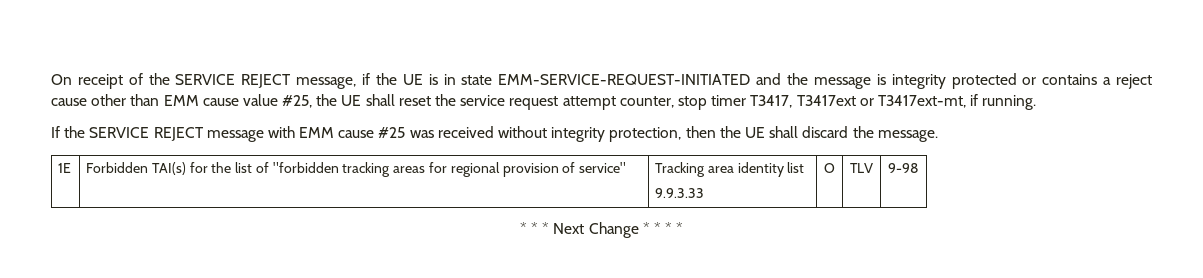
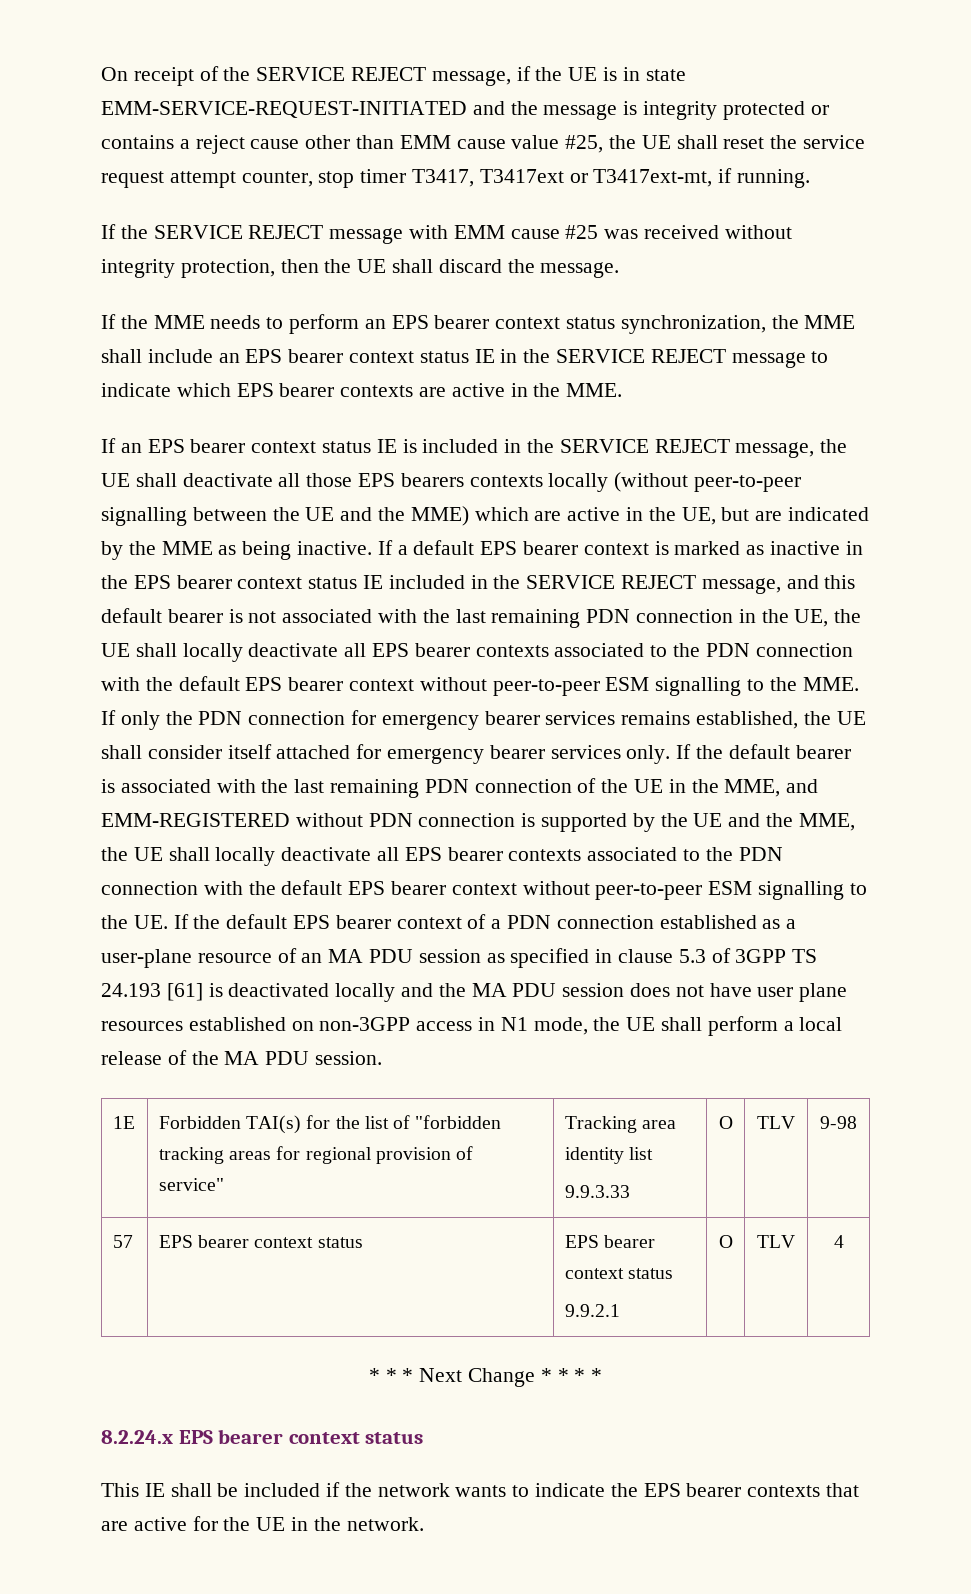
+ If the MME needs to perform an EPS bearer context status synchronization, the MME shall include an EPS bearer context status IE in the SERVICE REJECT message to indicate which EPS bearer contexts are active in the MME.
+ If an EPS bearer context status IE is included in the SERVICE REJECT message, the UE shall deactivate all those EPS bearers contexts locally (without peer-to-peer signalling between the UE and the MME) which are active in the UE, but are indicated by the MME as being inactive. If a default EPS bearer context is marked as inactive in the EPS bearer context status IE included in the SERVICE REJECT message, and this default bearer is not associated with the last remaining PDN connection in the UE, the UE shall locally deactivate all EPS bearer contexts associated to the PDN connection with the default EPS bearer context without peer-to-peer ESM signalling to the MME. If only the PDN connection for emergency bearer services remains established, the UE shall consider itself attached for emergency bearer services only. If the default bearer is associated with the last remaining PDN connection of the UE in the MME, and EMM-REGISTERED without PDN connection is supported by the UE and the MME, the UE shall locally deactivate all EPS bearer contexts associated to the PDN connection with the default EPS bearer context without peer-to-peer ESM signalling to the UE. If the default EPS bearer context of a PDN connection established as a user-plane resource of an MA PDU session as specified in clause 5.3 of 3GPP TS 24.193 [61] is deactivated locally and the MA PDU session does not have user plane resources established on non-3GPP access in N1 mode, the UE shall perform a local release of the MA PDU session.
+ 57 | EPS bearer context status | EPS bearer context status
+ 9.9.2.1 | O | TLV | 4
+ 8.2.24.x EPS bearer context status
+ This IE shall be included if the network wants to indicate the EPS bearer contexts that are active for the UE in the network.

